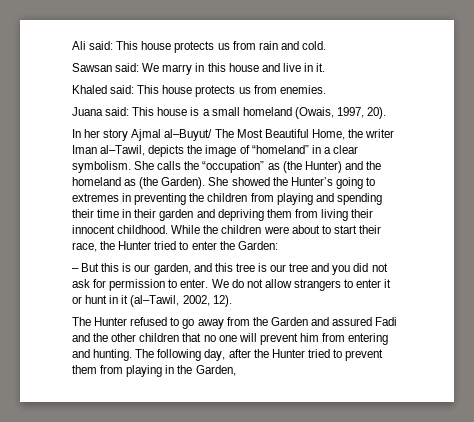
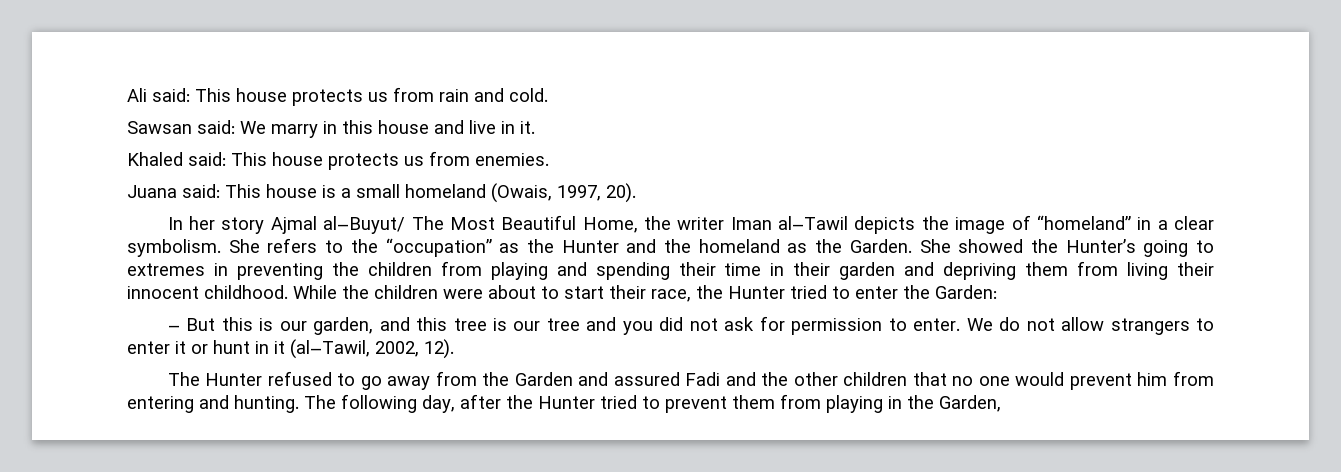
- In her story Ajmal al–Buyut/ The Most Beautiful Home, the writer Iman al–Tawil, depicts the image of “homeland” in a clear symbolism.
+ In her story Ajmal al–Buyut/ The Most Beautiful Home, the writer Iman al–Tawil depicts the image of “homeland” in a clear symbolism.
- She calls the “occupation” as (the Hunter) and the homeland as (the Garden).
+ She refers to the “occupation” as the Hunter and the homeland as the Garden.
- The Hunter refused to go away from the Garden and assured Fadi and the other children that no one will prevent him from entering and hunting.
+ The Hunter refused to go away from the Garden and assured Fadi and the other children that no one would prevent him from entering and hunting.

